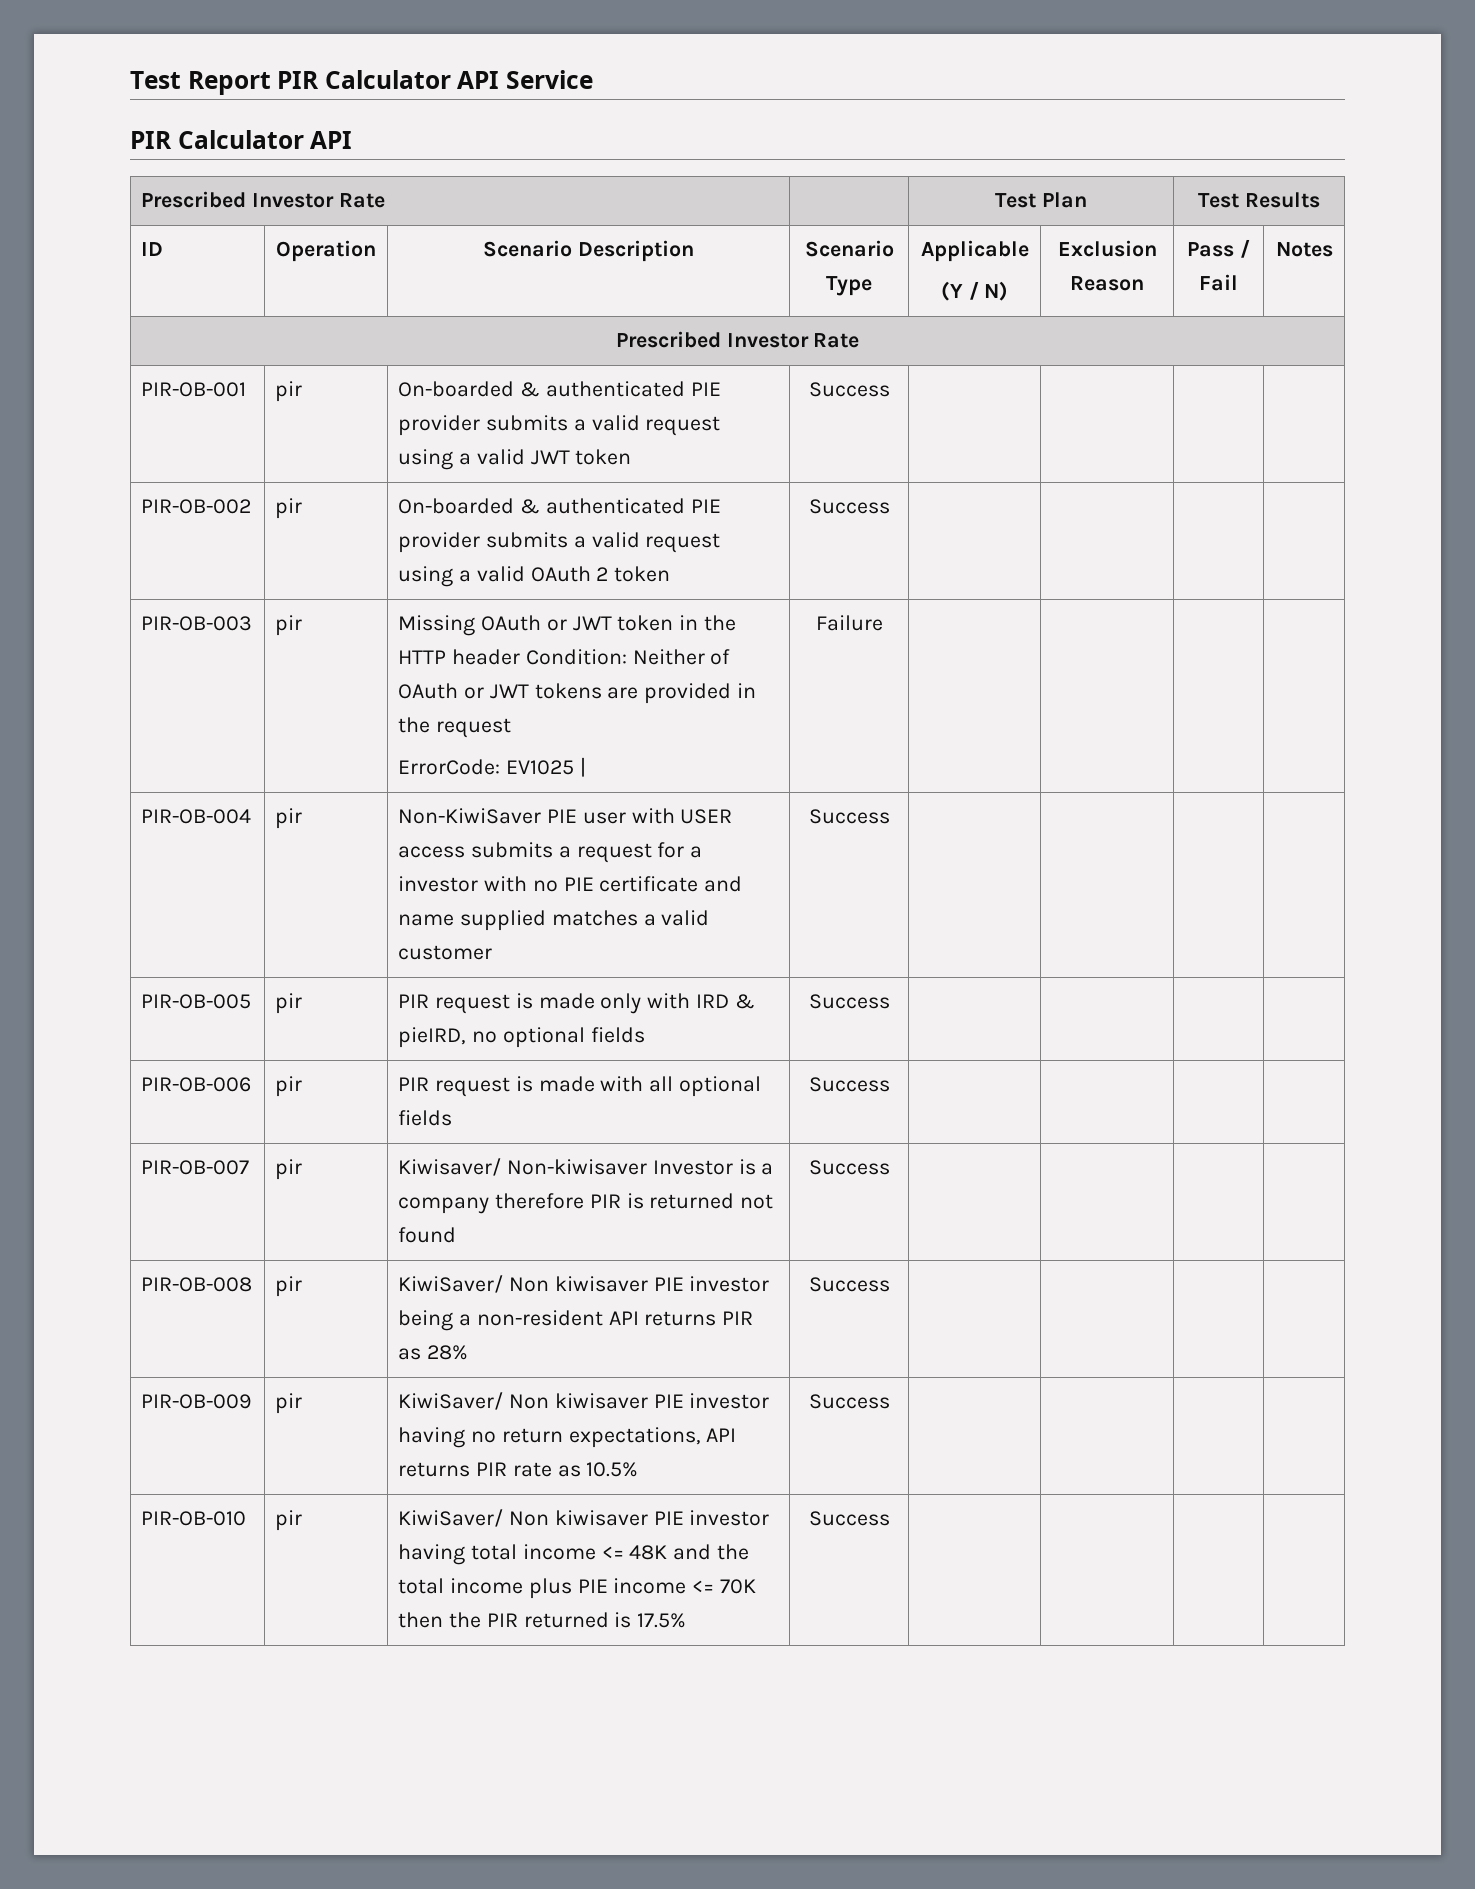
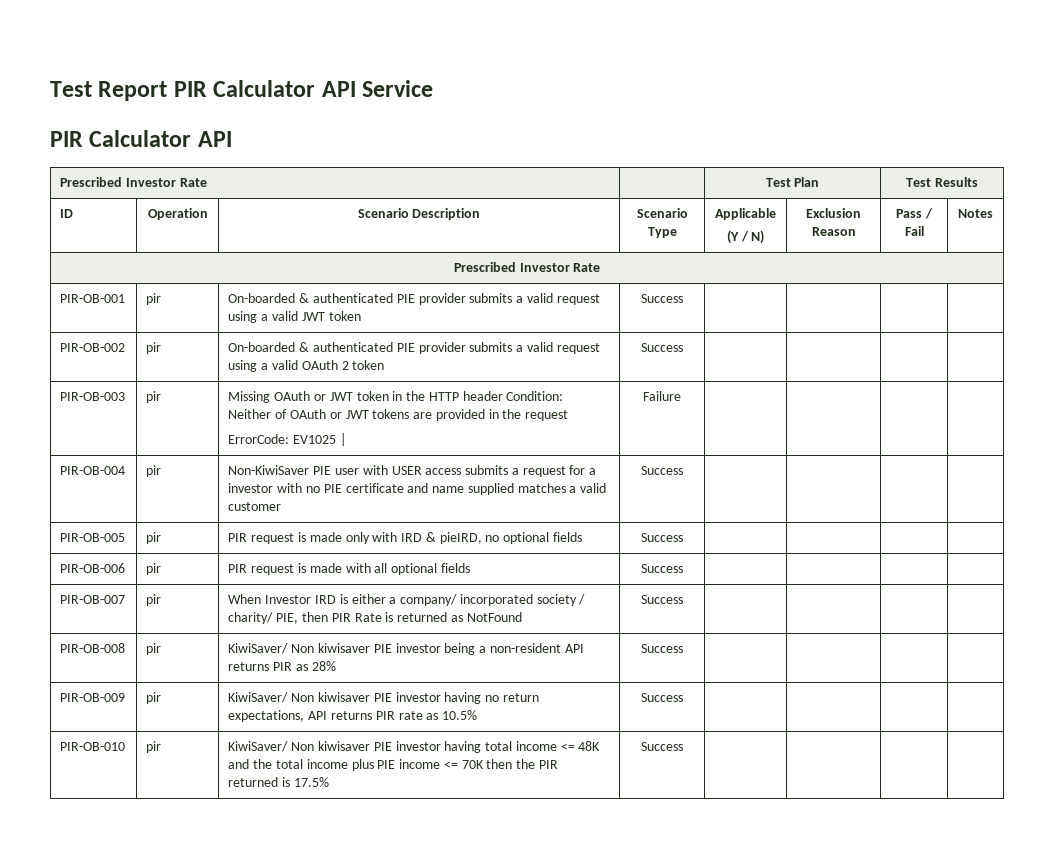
- PIR-OB-007 | pir | Kiwisaver/ Non-kiwisaver Investor is a company therefore PIR is returned not found | Success | | | |
+ PIR-OB-007 | pir | When Investor IRD is either a company/ incorporated society / charity/ PIE, then PIR Rate is returned as NotFound | Success | | | |

